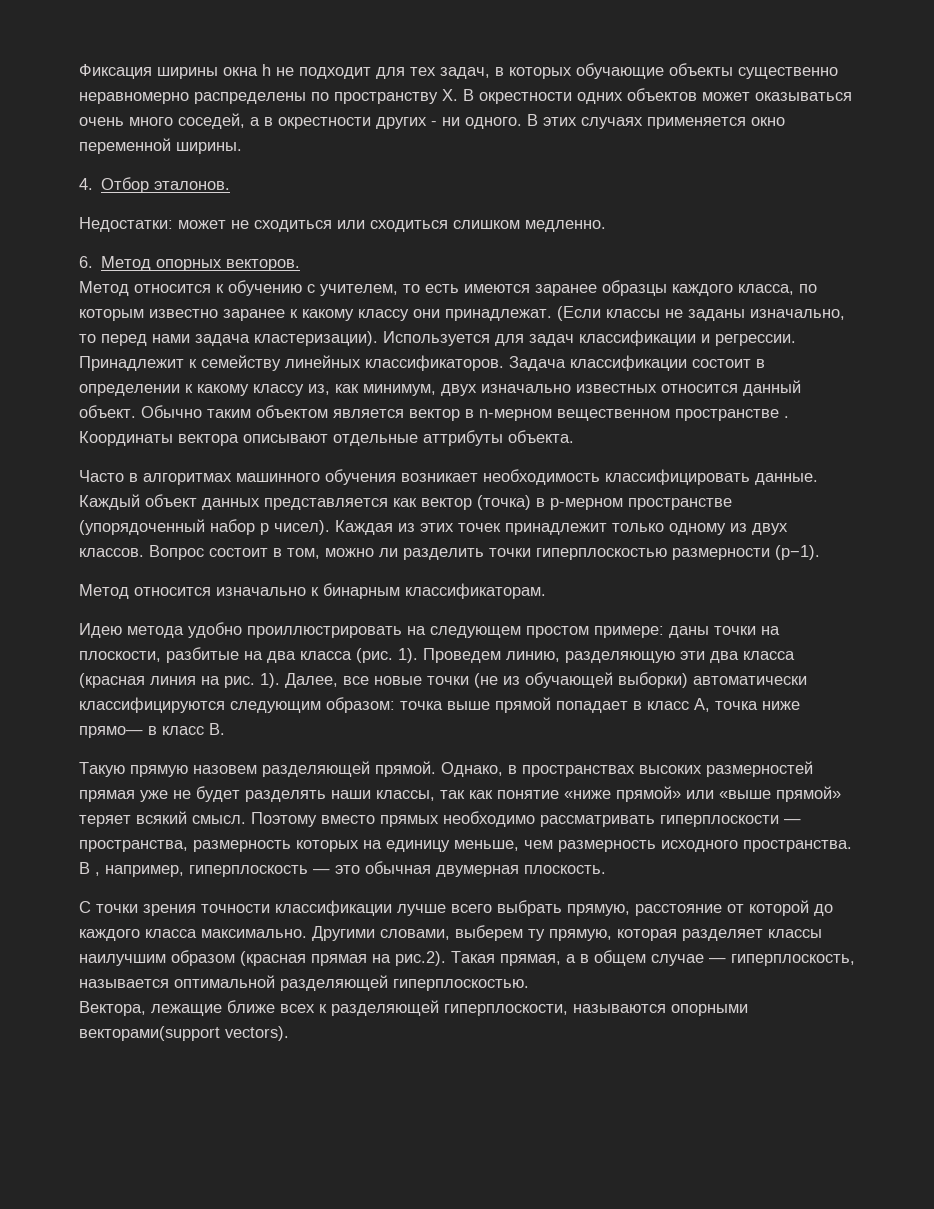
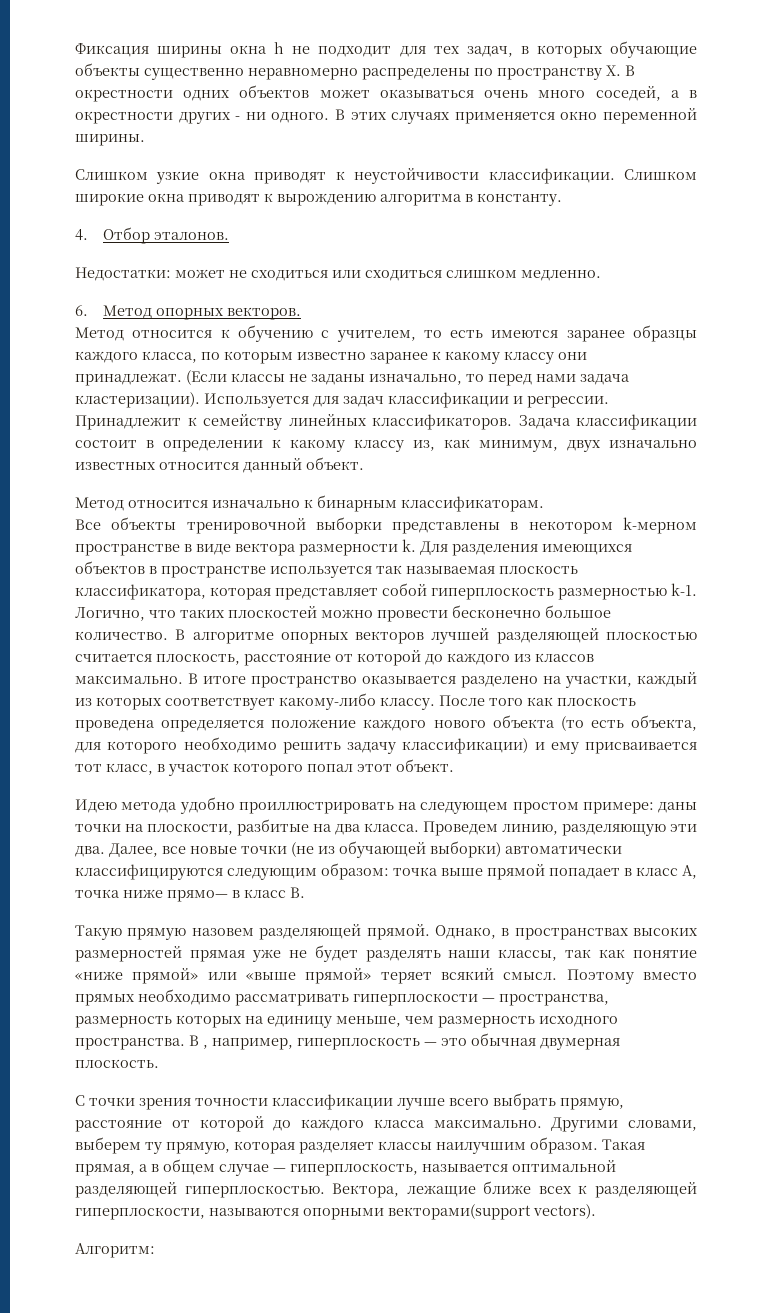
+ Слишком узкие окна приводят к неустойчивости классификации. Слишком широкие окна приводят к вырождению алгоритма в константу.
- Обычно таким объектом является вектор в n-мерном вещественном пространстве . Координаты вектора описывают отдельные аттрибуты объекта.
- Часто в алгоритмах машинного обучения возникает необходимость классифицировать данные. Каждый объект данных представляется как вектор (точка) в p-мерном пространстве (упорядоченный набор p чисел). Каждая из этих точек принадлежит только одному из двух классов. Вопрос состоит в том, можно ли разделить точки гиперплоскостью размерности (p−1).
+ Все объекты тренировочной выборки представлены в некотором k-мерном пространстве в виде вектора размерности k. Для разделения имеющихся объектов в пространстве используется так называемая плоскость классификатора, которая представляет собой гиперплоскость размерностью k-1. Логично, что таких плоскостей можно провести бесконечно большое количество. В алгоритме опорных векторов лучшей разделяющей плоскостью считается плоскость, расстояние от которой до каждого из классов максимально. В итоге пространство оказывается разделено на участки, каждый из которых соответствует какому-либо классу. После того как плоскость проведена определяется положение каждого нового объекта (то есть объекта, для которого необходимо решить задачу классификации) и ему присваивается тот класс, в участок которого попал этот объект.
- Идею метода удобно проиллюстрировать на следующем простом примере: даны точки на плоскости, разбитые на два класса (рис. 1).
+ Идею метода удобно проиллюстрировать на следующем простом примере: даны точки на плоскости, разбитые на два класса.
- Проведем линию, разделяющую эти два класса (красная линия на рис. 1).
+ Проведем линию, разделяющую эти два.
- Другими словами, выберем ту прямую, которая разделяет классы наилучшим образом (красная прямая на рис.2). Такая прямая, а в общем случае — гиперплоскость, называется оптимальной разделяющей гиперплоскостью.
- Вектора, лежащие ближе всех к разделяющей гиперплоскости, называются опорными векторами(support vectors).
+ Другими словами, выберем ту прямую, которая разделяет классы наилучшим образом. Такая прямая, а в общем случае — гиперплоскость, называется оптимальной разделяющей гиперплоскостью. Вектора, лежащие ближе всех к разделяющей гиперплоскости, называются опорными векторами(support vectors).
+ Алгоритм:

